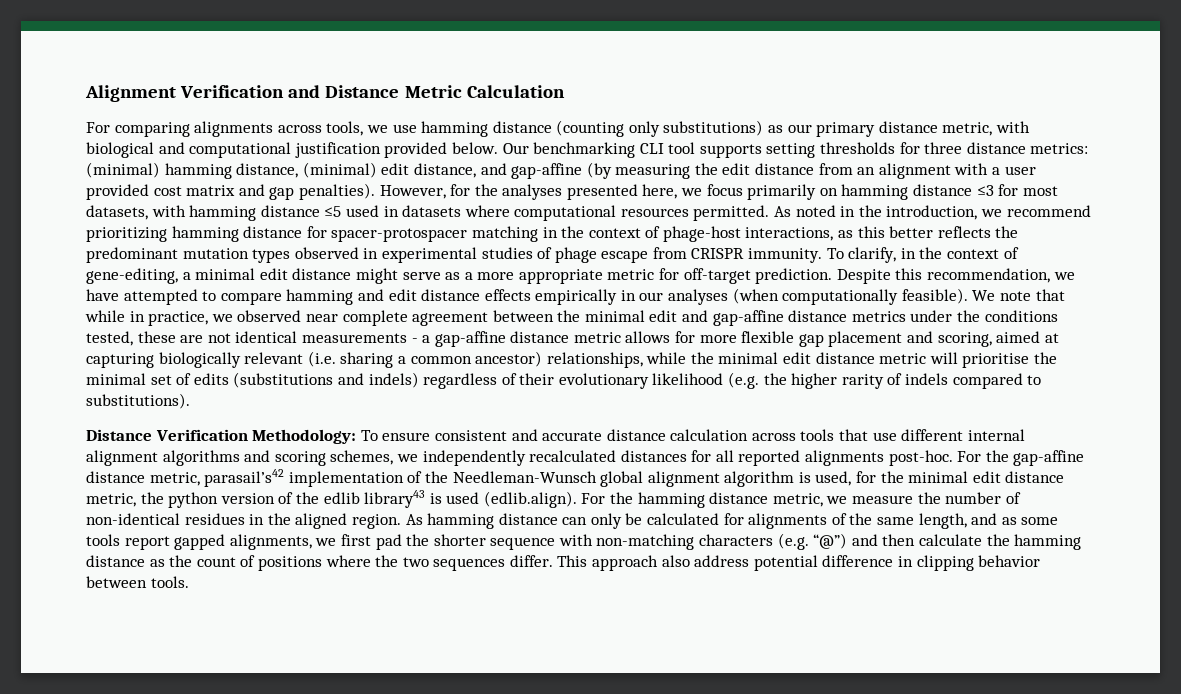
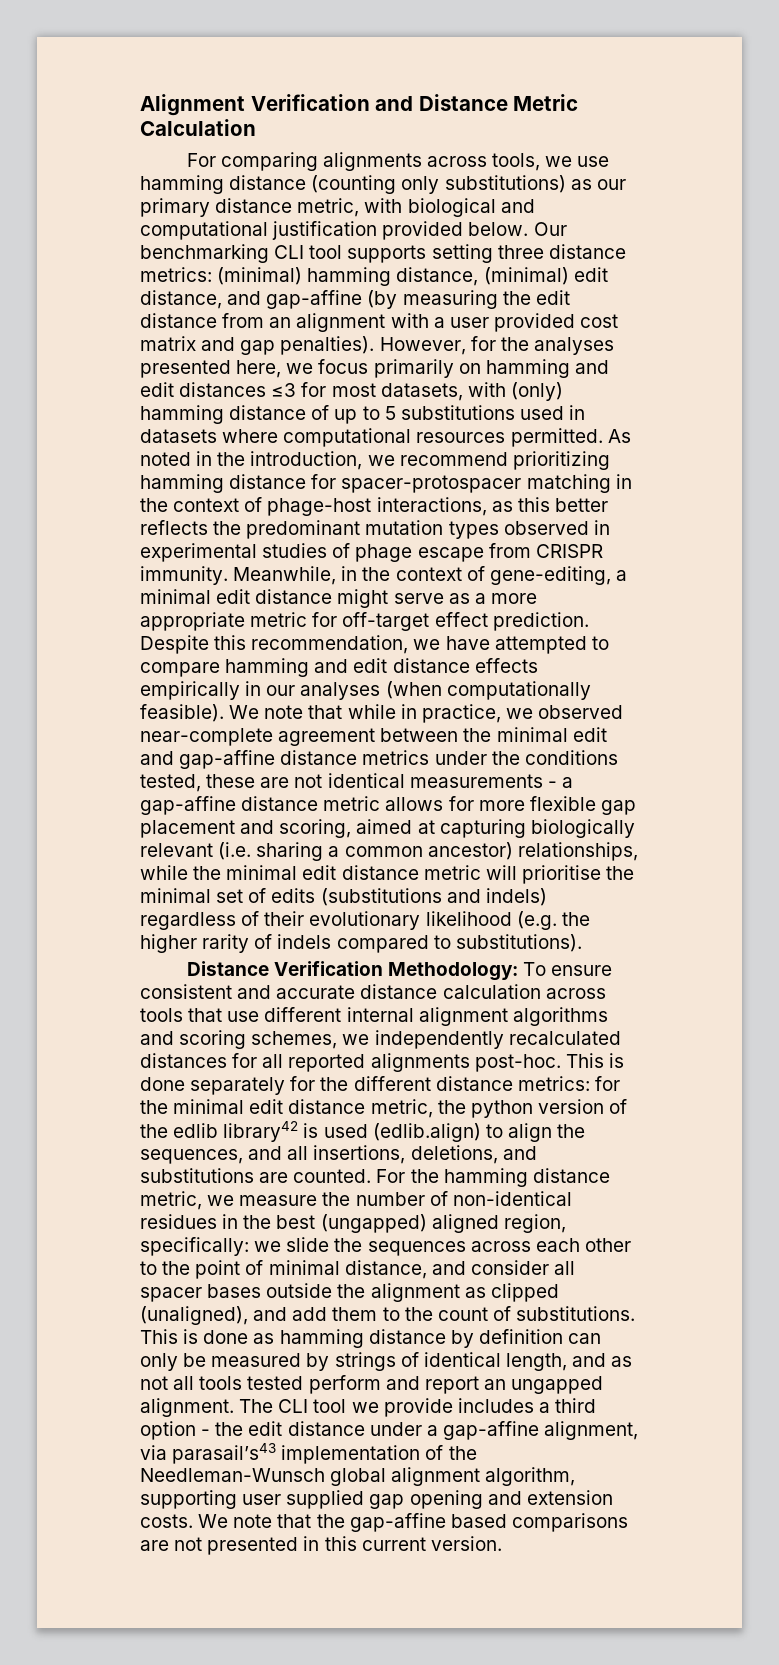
- Our benchmarking CLI tool supports setting thresholds for three distance metrics: (minimal) hamming distance, (minimal) edit distance, and gap-affine (by measuring the edit distance from an alignment with a user provided cost matrix and gap penalties).
+ Our benchmarking CLI tool supports setting three distance metrics: (minimal) hamming distance, (minimal) edit distance, and gap-affine (by measuring the edit distance from an alignment with a user provided cost matrix and gap penalties).
- However, for the analyses presented here, we focus primarily on hamming distance ≤3 for most datasets, with hamming distance ≤5 used in datasets where computational resources permitted.
+ However, for the analyses presented here, we focus primarily on hamming and edit distances ≤3 for most datasets, with (only) hamming distance of up to 5 substitutions used in datasets where computational resources permitted.
- To clarify, in the context of gene-editing, a minimal edit distance might serve as a more appropriate metric for off-target prediction.
+ Meanwhile, in the context of gene-editing, a minimal edit distance might serve as a more appropriate metric for off-target effect prediction.
- We note that while in practice, we observed near complete agreement between the minimal edit and gap-affine distance metrics under the conditions tested, these are not identical measurements - a gap-affine distance metric allows for more flexible gap placement and scoring, aimed at capturing biologically relevant (i.e. sharing a common ancestor) relationships, while the minimal edit distance metric will prioritise the minimal set of edits (substitutions and indels) regardless of their evolutionary likelihood (e.g. the higher rarity of indels compared to substitutions).
+ We note that while in practice, we observed near-complete agreement between the minimal edit and gap-affine distance metrics under the conditions tested, these are not identical measurements - a gap-affine distance metric allows for more flexible gap placement and scoring, aimed at capturing biologically relevant (i.e. sharing a common ancestor) relationships, while the minimal edit distance metric will prioritise the minimal set of edits (substitutions and indels) regardless of their evolutionary likelihood (e.g. the higher rarity of indels compared to substitutions).
- For the gap-affine distance metric, parasail’s42 implementation of the Needleman-Wunsch global alignment algorithm is used, for the minimal edit distance metric, the python version of the edlib library43 is used (edlib.align). For the hamming distance metric, we measure the number of non-identical residues in the aligned region. As hamming distance can only be calculated for alignments of the same length, and as some tools report gapped alignments, we first pad the shorter sequence with non-matching characters (e.g. “@”) and then calculate the hamming distance as the count of positions where the two sequences differ. This approach also address potential difference in clipping behavior between tools.
+ This is done separately for the different distance metrics: for the minimal edit distance metric, the python version of the edlib library42 is used (edlib.align) to align the sequences, and all insertions, deletions, and substitutions are counted. For the hamming distance metric, we measure the number of non-identical residues in the best (ungapped) aligned region, specifically: we slide the sequences across each other to the point of minimal distance, and consider all spacer bases outside the alignment as clipped (unaligned), and add them to the count of substitutions. This is done as hamming distance by definition can only be measured by strings of identical length, and as not all tools tested perform and report an ungapped alignment. The CLI tool we provide includes a third option - the edit distance under a gap-affine alignment, via parasail’s43 implementation of the Needleman-Wunsch global alignment algorithm, supporting user supplied gap opening and extension costs. We note that the gap-affine based comparisons are not presented in this current version.

